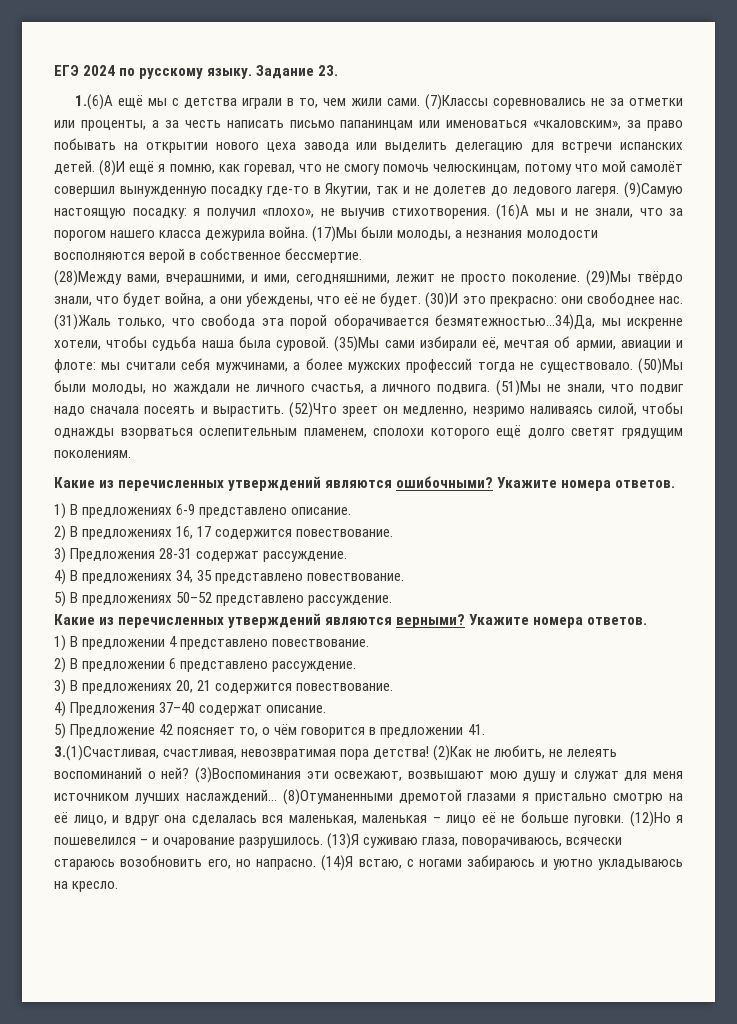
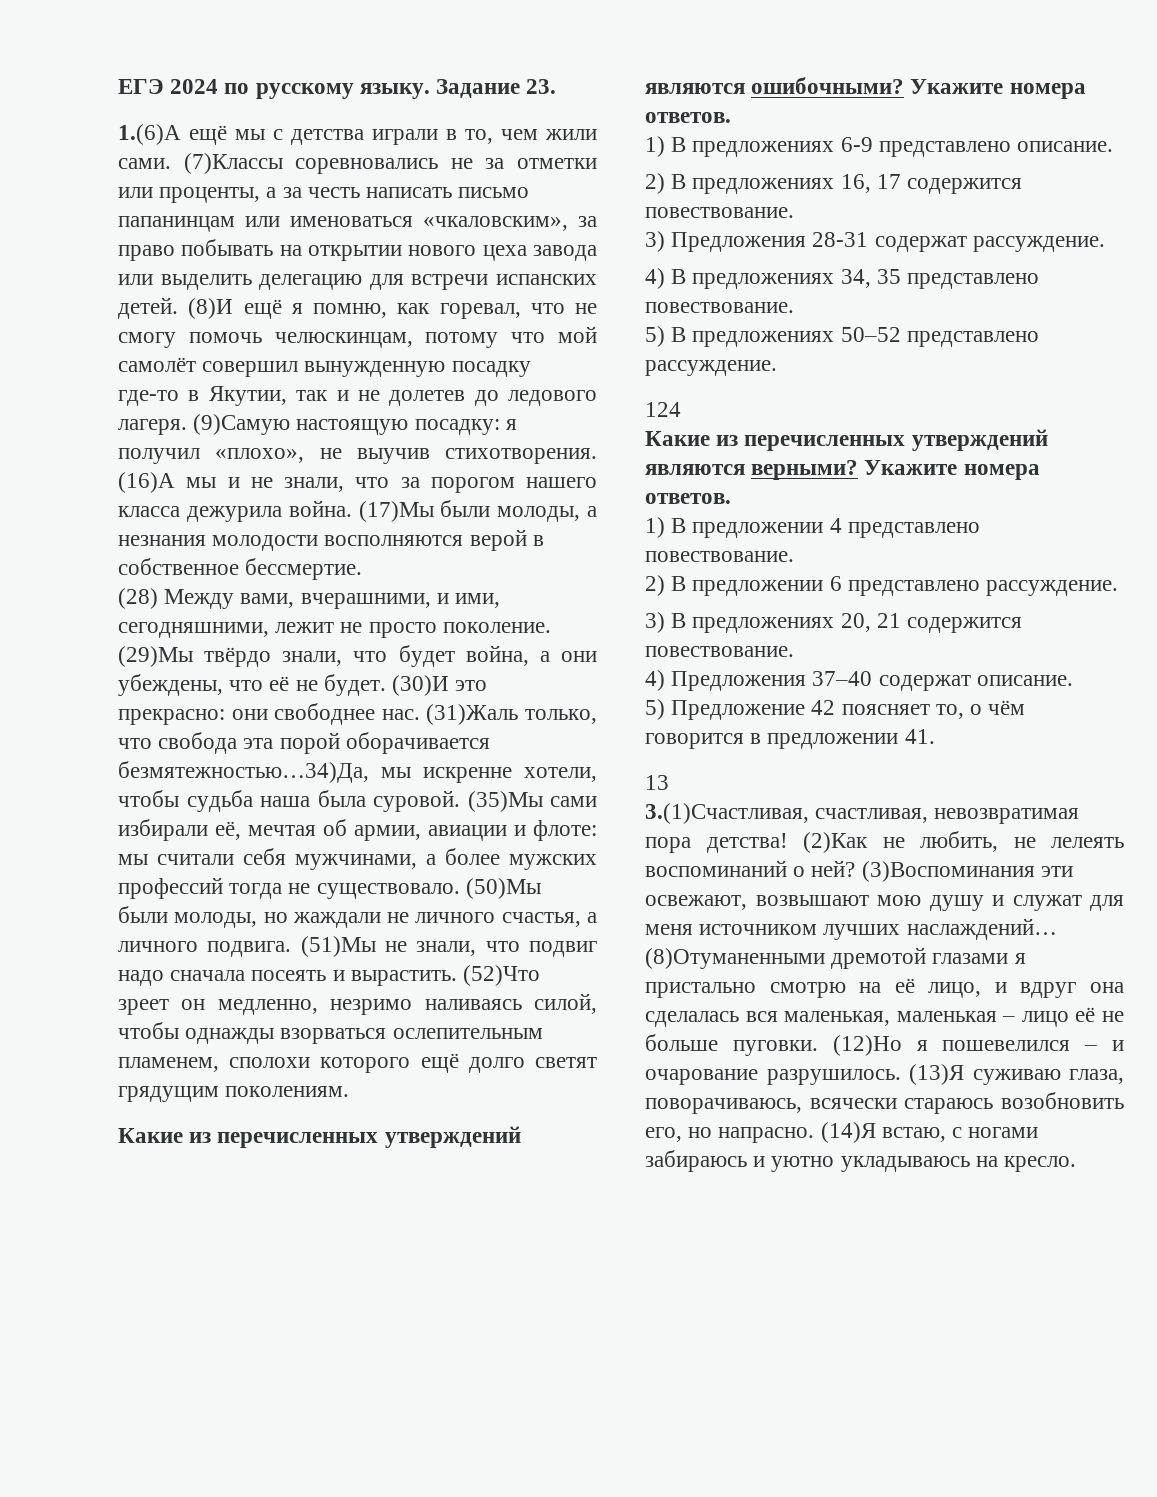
- (28)Между вами, вчерашними, и ими, сегодняшними, лежит не просто поколение.
+ (28) Между вами, вчерашними, и ими, сегодняшними, лежит не просто поколение.
+ 124
+ 13

